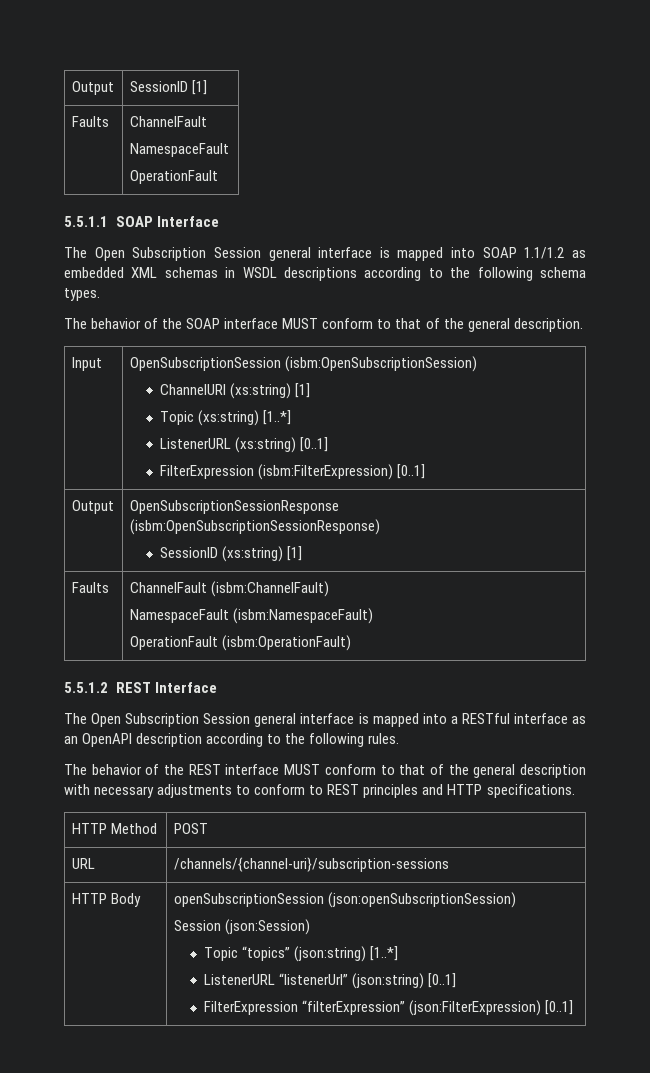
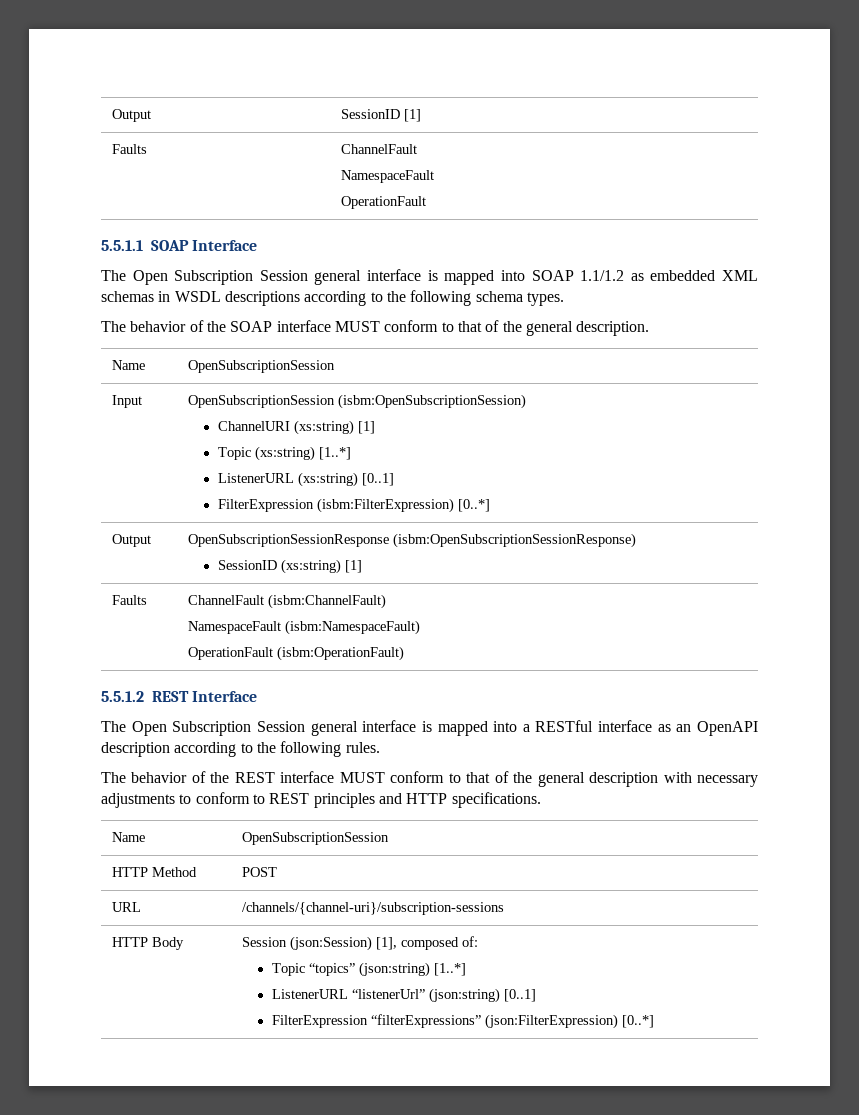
  The behavior of the SOAP interface MUST conform to that of the general description.
+ Name | OpenSubscriptionSession
  Input | OpenSubscriptionSession (isbm:OpenSubscriptionSession)
  ChannelURI (xs:string) [1]
  Topic (xs:string) [1..*]
  ListenerURL (xs:string) [0..1]
- FilterExpression (isbm:FilterExpression) [0..1]
+ FilterExpression (isbm:FilterExpression) [0..*]
  The behavior of the REST interface MUST conform to that of the general description with necessary adjustments to conform to REST principles and HTTP specifications.
+ Name | OpenSubscriptionSession
- HTTP Body | openSubscriptionSession (json:openSubscriptionSession)
- Session (json:Session)
+ HTTP Body | Session (json:Session) [1], composed of:
  Topic “topics” (json:string) [1..*]
  ListenerURL “listenerUrl” (json:string) [0..1]
- FilterExpression “filterExpression” (json:FilterExpression) [0..1]
+ FilterExpression “filterExpressions” (json:FilterExpression) [0..*]

